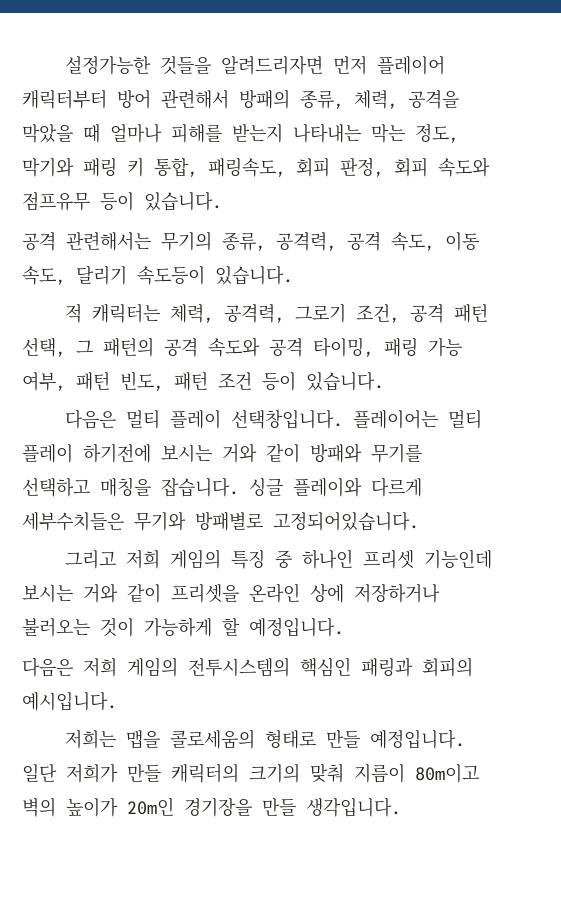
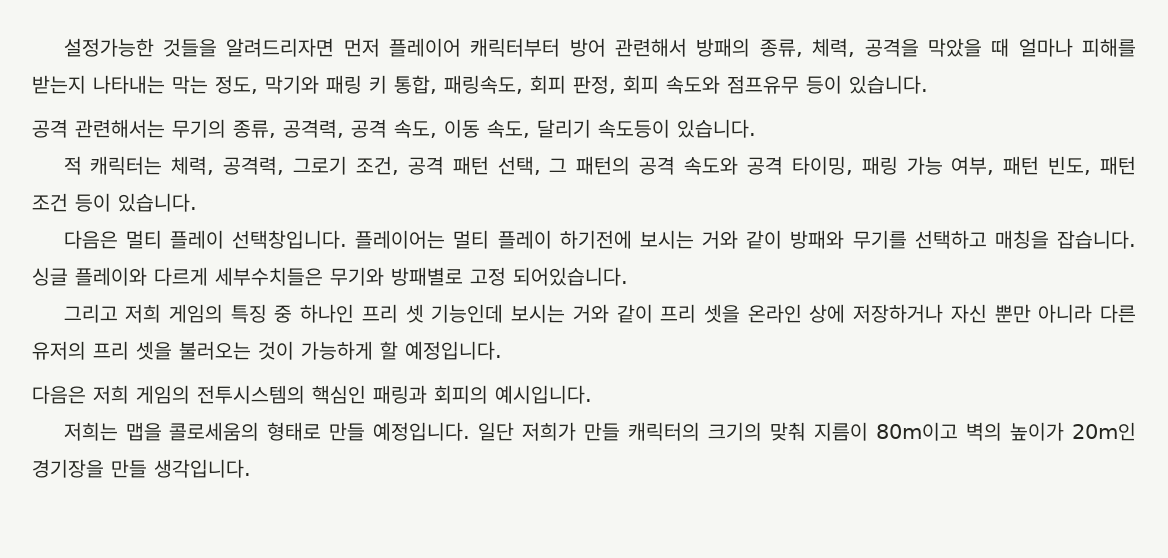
- 싱글 플레이와 다르게 세부수치들은 무기와 방패별로 고정되어있습니다.
+ 싱글 플레이와 다르게 세부수치들은 무기와 방패별로 고정 되어있습니다.
- 그리고 저희 게임의 특징 중 하나인 프리셋 기능인데 보시는 거와 같이 프리셋을 온라인 상에 저장하거나 불러오는 것이 가능하게 할 예정입니다.
+ 그리고 저희 게임의 특징 중 하나인 프리 셋 기능인데 보시는 거와 같이 프리 셋을 온라인 상에 저장하거나 자신 뿐만 아니라 다른 유저의 프리 셋을 불러오는 것이 가능하게 할 예정입니다.

